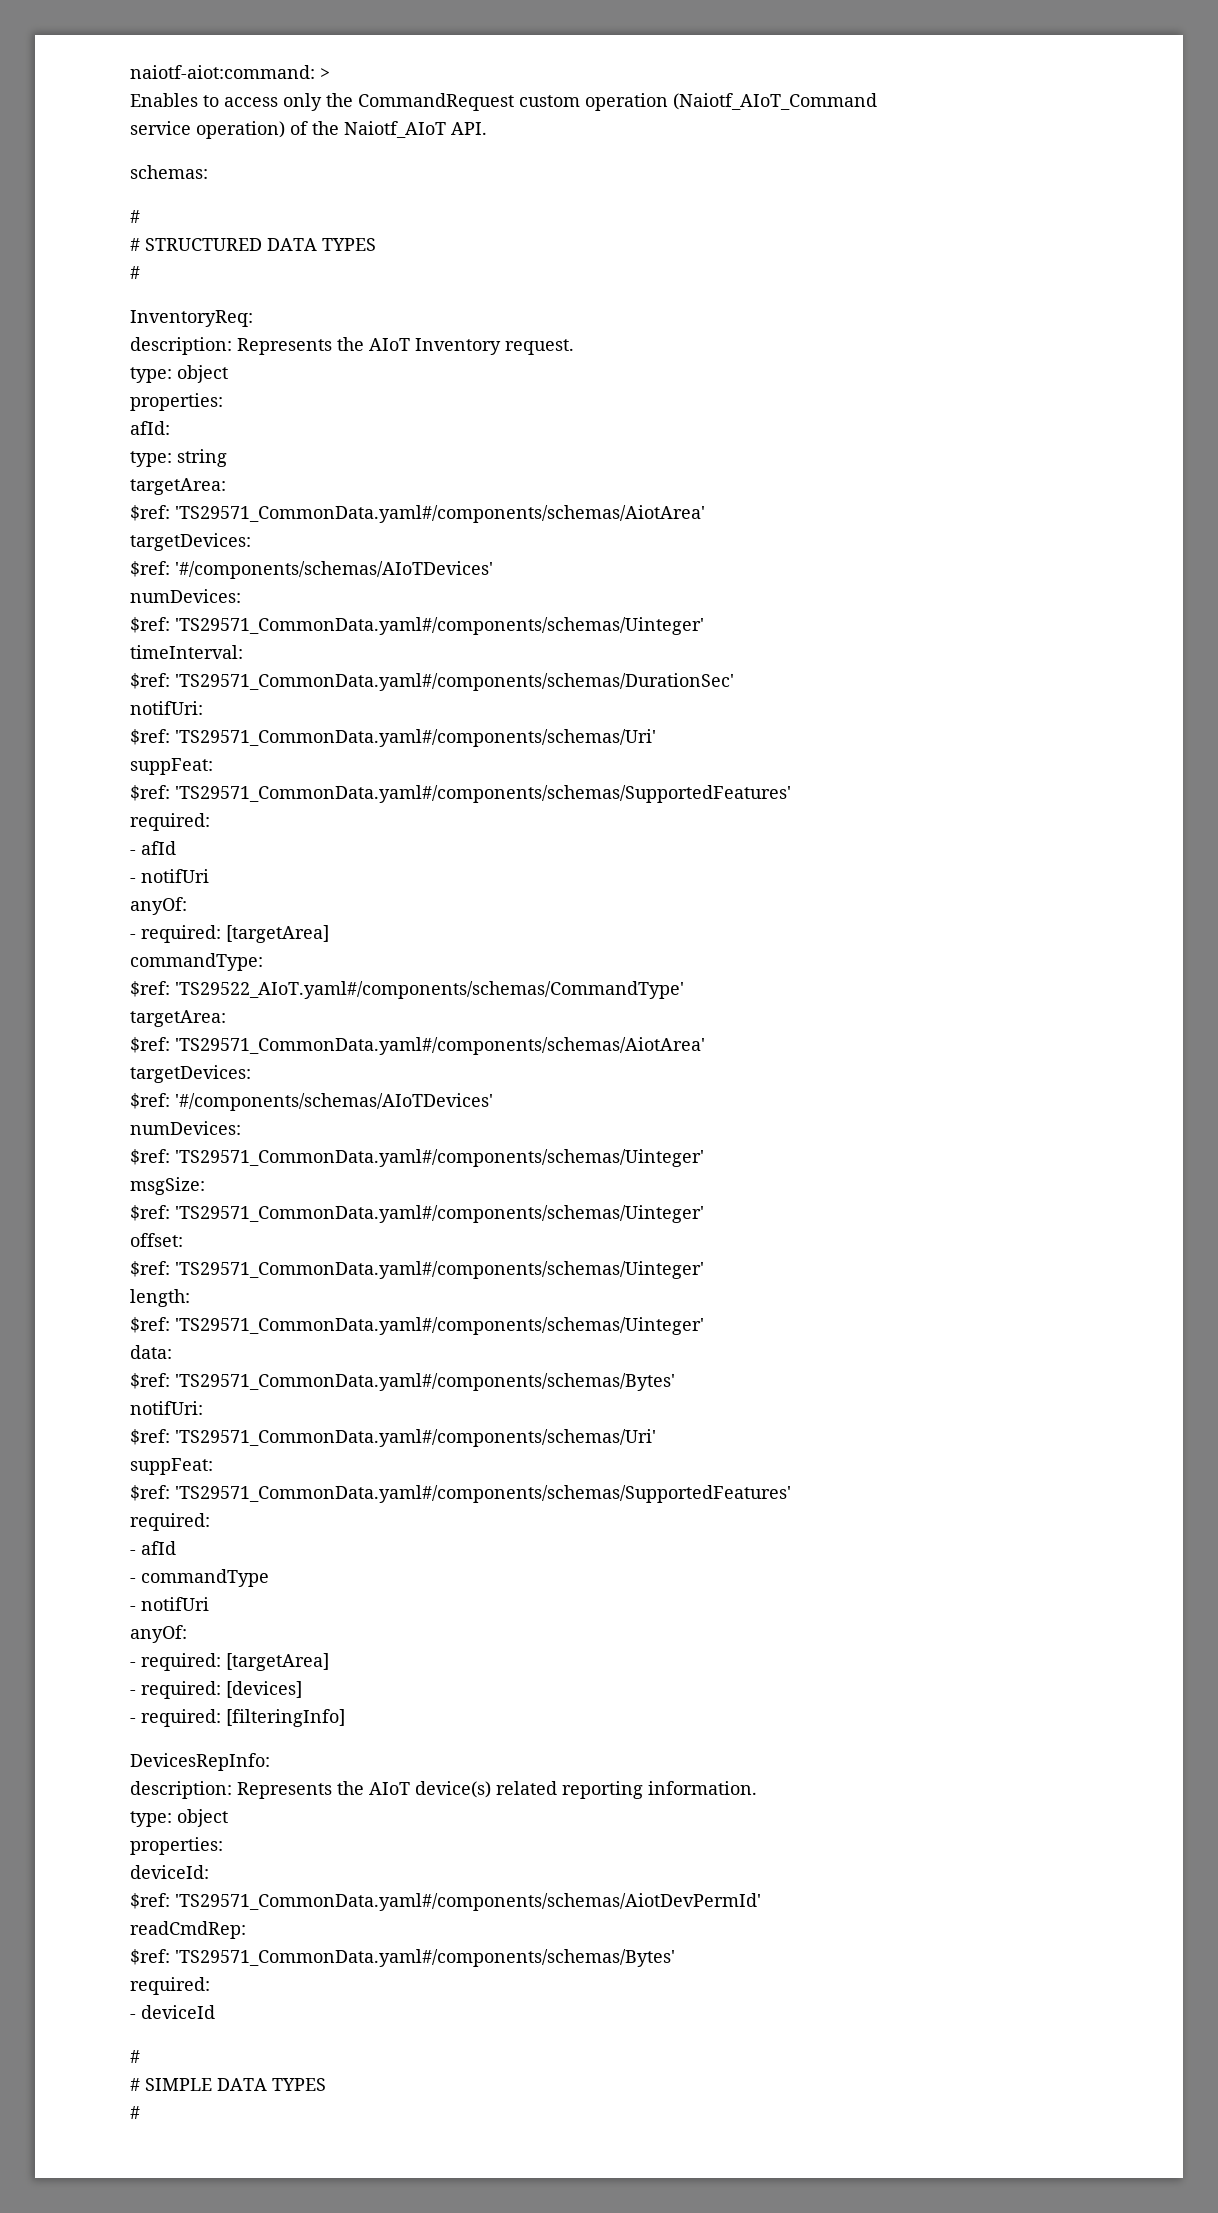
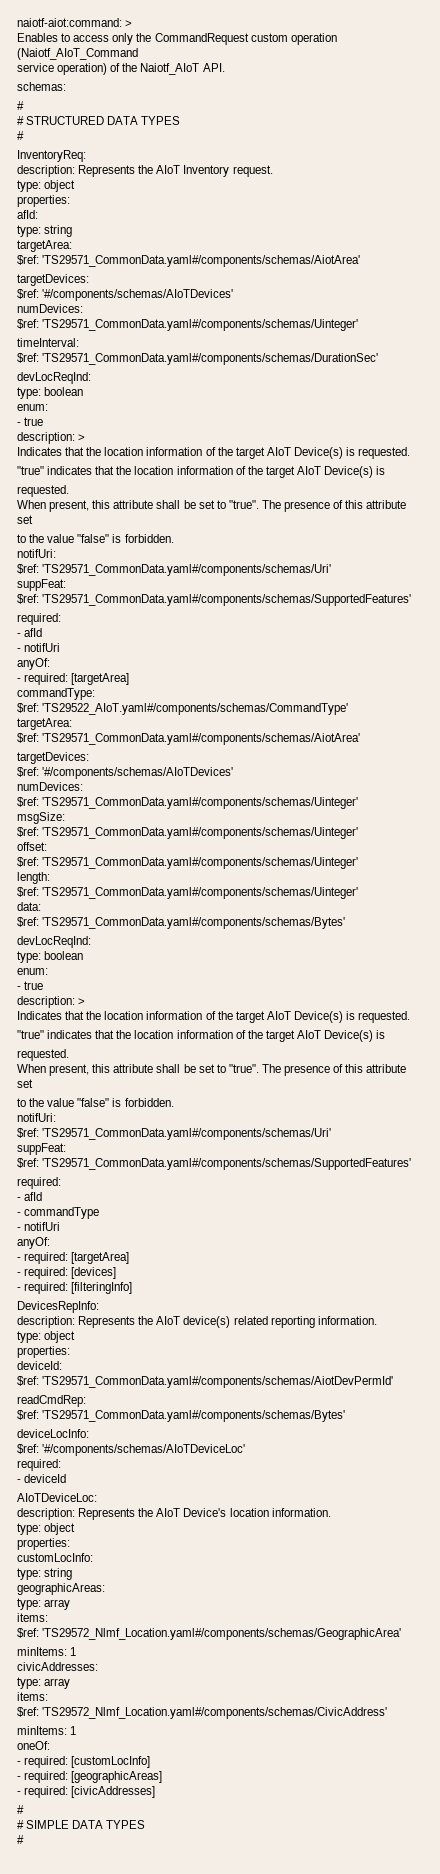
  $ref: 'TS29571_CommonData.yaml#/components/schemas/DurationSec'
+ devLocReqInd:
+ type: boolean
+ enum:
+ - true
+ description: >
+ Indicates that the location information of the target AIoT Device(s) is requested.
+ "true" indicates that the location information of the target AIoT Device(s) is
+ requested.
+ When present, this attribute shall be set to "true". The presence of this attribute set
+ to the value "false" is forbidden.
  data:
  $ref: 'TS29571_CommonData.yaml#/components/schemas/Bytes'
+ devLocReqInd:
+ type: boolean
+ enum:
+ - true
+ description: >
+ Indicates that the location information of the target AIoT Device(s) is requested.
+ "true" indicates that the location information of the target AIoT Device(s) is
+ requested.
+ When present, this attribute shall be set to "true". The presence of this attribute set
+ to the value "false" is forbidden.
+ deviceLocInfo:
+ $ref: '#/components/schemas/AIoTDeviceLoc'
+ AIoTDeviceLoc:
+ description: Represents the AIoT Device's location information.
+ type: object
+ properties:
+ customLocInfo:
+ type: string
+ geographicAreas:
+ type: array
+ items:
+ $ref: 'TS29572_Nlmf_Location.yaml#/components/schemas/GeographicArea'
+ minItems: 1
+ civicAddresses:
+ type: array
+ items:
+ $ref: 'TS29572_Nlmf_Location.yaml#/components/schemas/CivicAddress'
+ minItems: 1
+ oneOf:
+ - required: [customLocInfo]
+ - required: [geographicAreas]
+ - required: [civicAddresses]

